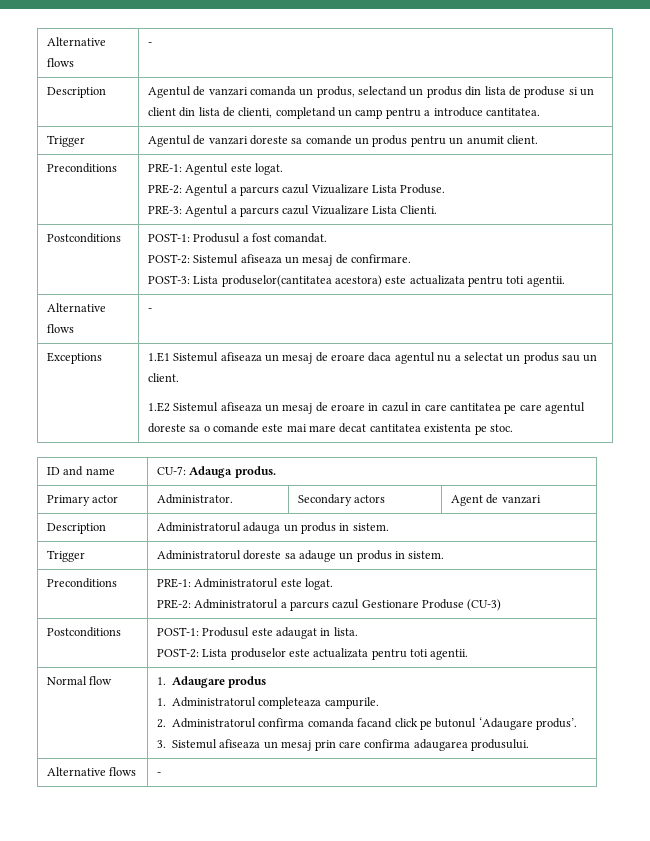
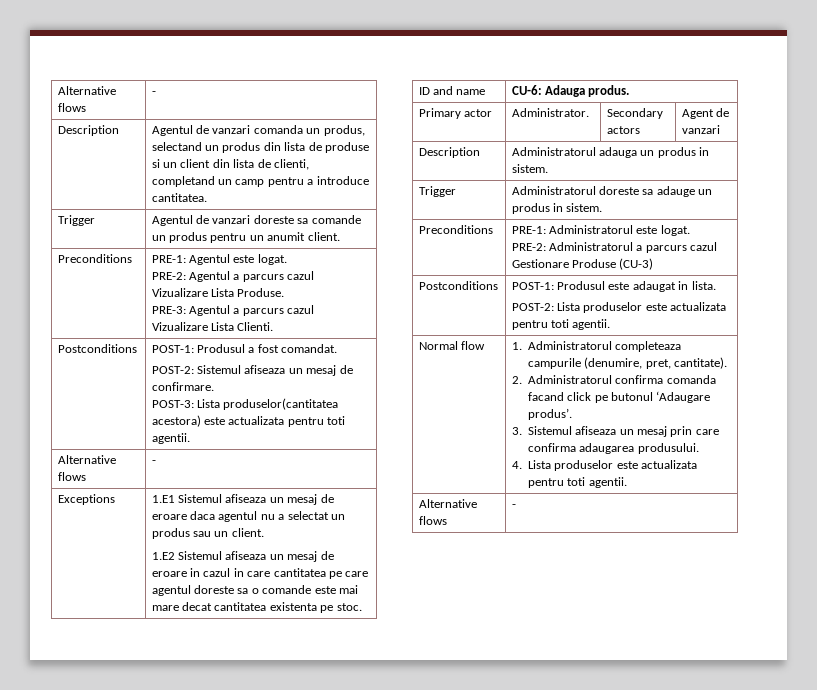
- ID and name | CU-7: Adauga produs.
+ ID and name | CU-6: Adauga produs.
- Normal flow | 1. Adaugare produs
- 1. Administratorul completeaza campurile.
+ Normal flow | 1. Administratorul completeaza campurile (denumire, pret, cantitate).
  2. Administratorul confirma comanda facand click pe butonul ‘Adaugare produs’.
  3. Sistemul afiseaza un mesaj prin care confirma adaugarea produsului.
+ 4. Lista produselor este actualizata pentru toti agentii.

